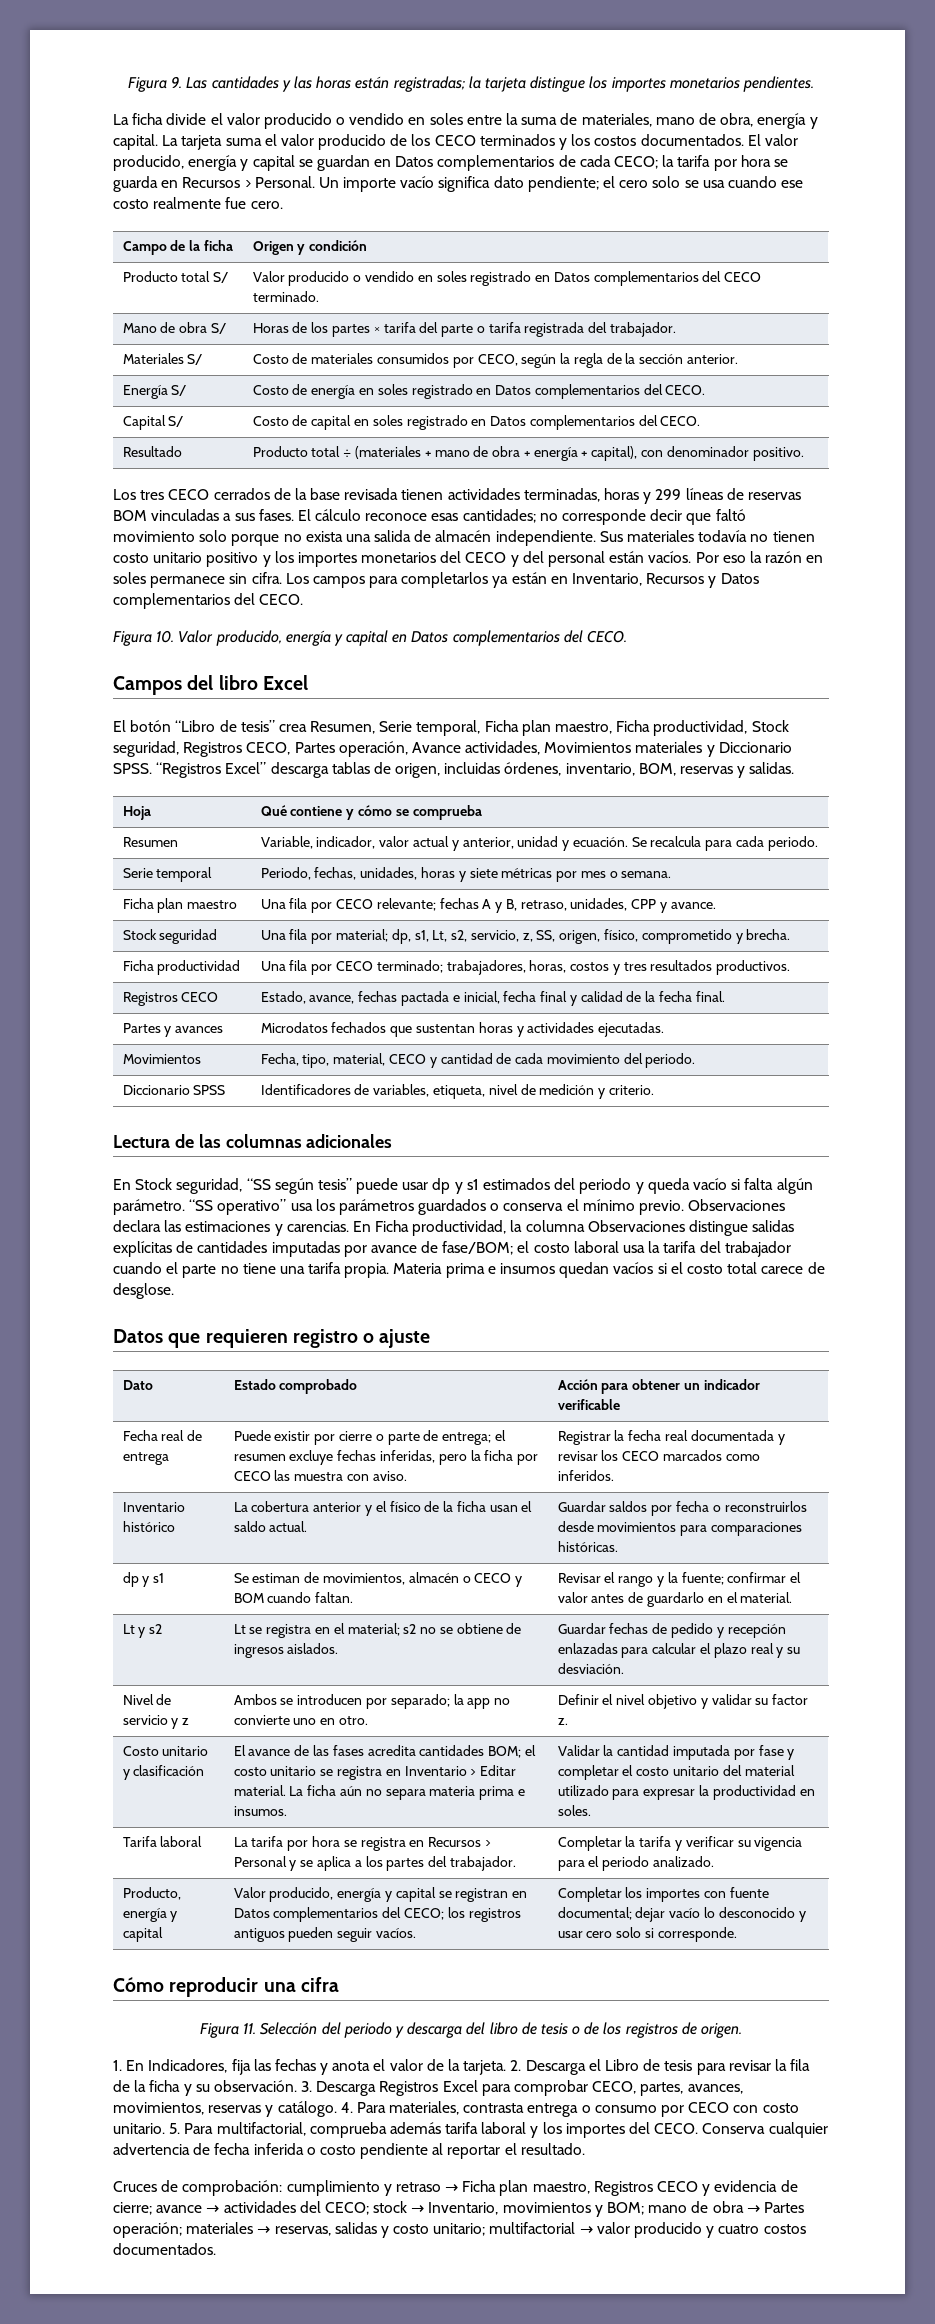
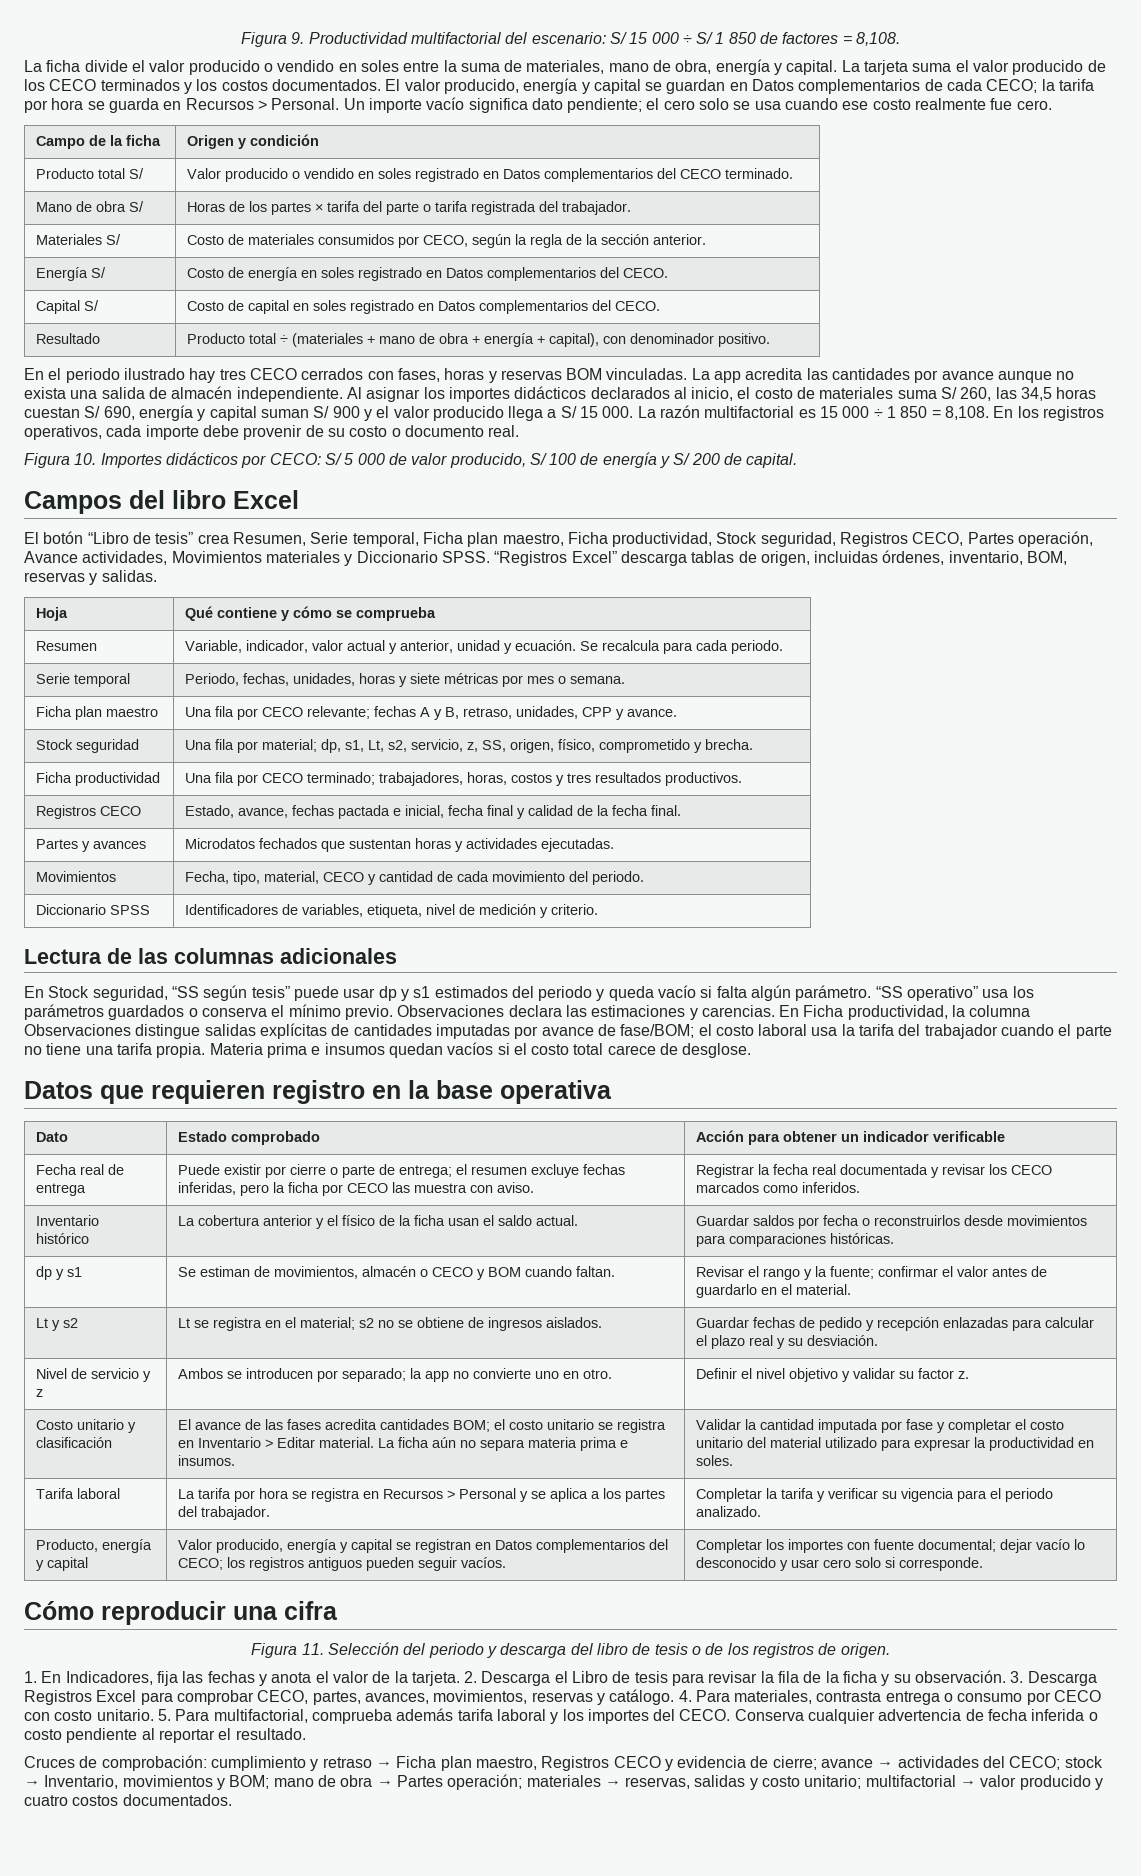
- Figura 9. Las cantidades y las horas están registradas; la tarjeta distingue los importes monetarios pendientes.
+ Figura 9. Productividad multifactorial del escenario: S/ 15 000 ÷ S/ 1 850 de factores = 8,108.
- Los tres CECO cerrados de la base revisada tienen actividades terminadas, horas y 299 líneas de reservas BOM vinculadas a sus fases. El cálculo reconoce esas cantidades; no corresponde decir que faltó movimiento solo porque no exista una salida de almacén independiente.
+ En el periodo ilustrado hay tres CECO cerrados con fases, horas y reservas BOM vinculadas. La app acredita las cantidades por avance aunque no exista una salida de almacén independiente.
- Sus materiales todavía no tienen costo unitario positivo y los importes monetarios del CECO y del personal están vacíos. Por eso la razón en soles permanece sin cifra. Los campos para completarlos ya están en Inventario, Recursos y Datos complementarios del CECO.
- Figura 10. Valor producido, energía y capital en Datos complementarios del CECO.
+ Al asignar los importes didácticos declarados al inicio, el costo de materiales suma S/ 260, las 34,5 horas cuestan S/ 690, energía y capital suman S/ 900 y el valor producido llega a S/ 15 000. La razón multifactorial es 15 000 ÷ 1 850 = 8,108. En los registros operativos, cada importe debe provenir de su costo o documento real.
+ Figura 10. Importes didácticos por CECO: S/ 5 000 de valor producido, S/ 100 de energía y S/ 200 de capital.
- Datos que requieren registro o ajuste
+ Datos que requieren registro en la base operativa

